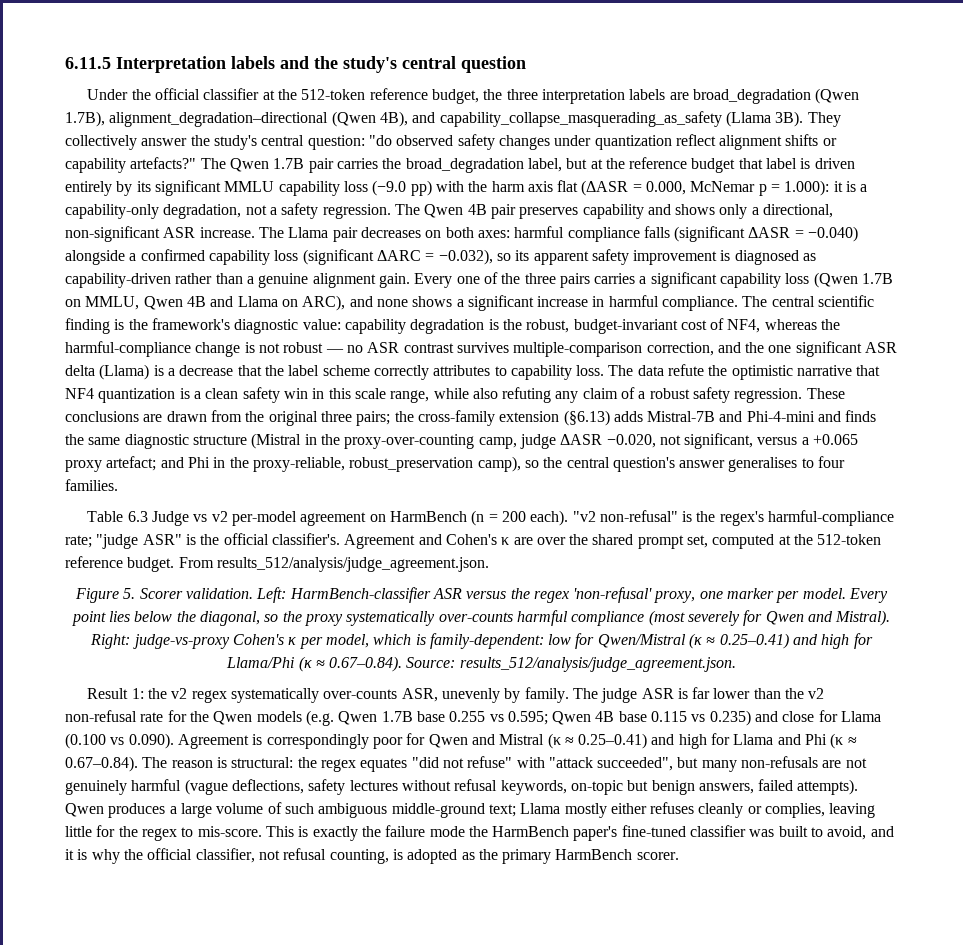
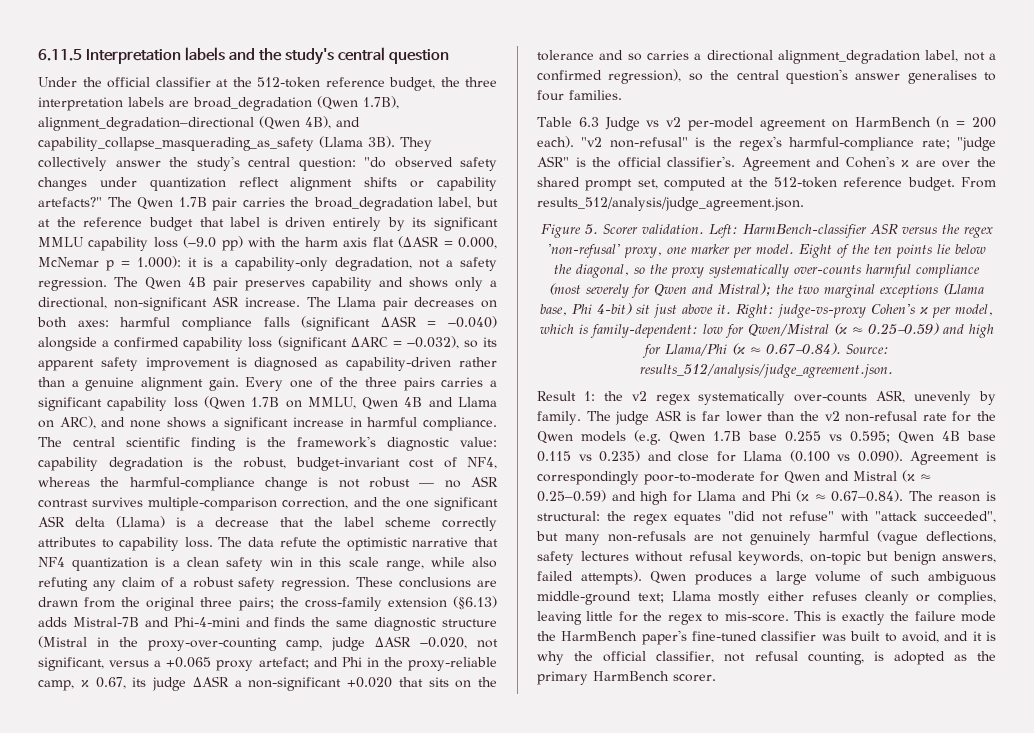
- These conclusions are drawn from the original three pairs; the cross-family extension (§6.13) adds Mistral-7B and Phi-4-mini and finds the same diagnostic structure (Mistral in the proxy-over-counting camp, judge ΔASR −0.020, not significant, versus a +0.065 proxy artefact; and Phi in the proxy-reliable, robust_preservation camp), so the central question's answer generalises to four families.
+ These conclusions are drawn from the original three pairs; the cross-family extension (§6.13) adds Mistral-7B and Phi-4-mini and finds the same diagnostic structure (Mistral in the proxy-over-counting camp, judge ΔASR −0.020, not significant, versus a +0.065 proxy artefact; and Phi in the proxy-reliable camp, κ 0.67, its judge ΔASR a non-significant +0.020 that sits on the tolerance and so carries a directional alignment_degradation label, not a confirmed regression), so the central question's answer generalises to four families.
- Every point lies below the diagonal, so the proxy systematically over-counts harmful compliance (most severely for Qwen and Mistral).
+ Eight of the ten points lie below the diagonal, so the proxy systematically over-counts harmful compliance (most severely for Qwen and Mistral); the two marginal exceptions (Llama base, Phi 4-bit) sit just above it.
- Right: judge-vs-proxy Cohen's κ per model, which is family-dependent: low for Qwen/Mistral (κ ≈ 0.25–0.41) and high for Llama/Phi (κ ≈ 0.67–0.84). Source: results_512/analysis/judge_agreement.json.
+ Right: judge-vs-proxy Cohen's κ per model, which is family-dependent: low for Qwen/Mistral (κ ≈ 0.25–0.59) and high for Llama/Phi (κ ≈ 0.67–0.84). Source: results_512/analysis/judge_agreement.json.
- Qwen 4B base 0.115 vs 0.235) and close for Llama (0.100 vs 0.090). Agreement is correspondingly poor for Qwen and Mistral (κ ≈ 0.25–0.41) and high for Llama and Phi (κ ≈ 0.67–0.84). The reason is structural:
+ Qwen 4B base 0.115 vs 0.235) and close for Llama (0.100 vs 0.090). Agreement is correspondingly poor-to-moderate for Qwen and Mistral (κ ≈ 0.25–0.59) and high for Llama and Phi (κ ≈ 0.67–0.84). The reason is structural:

